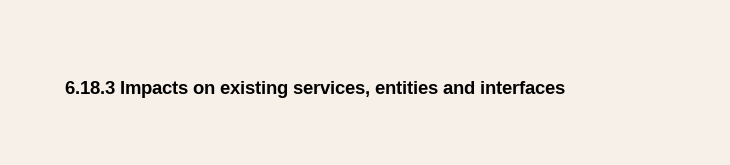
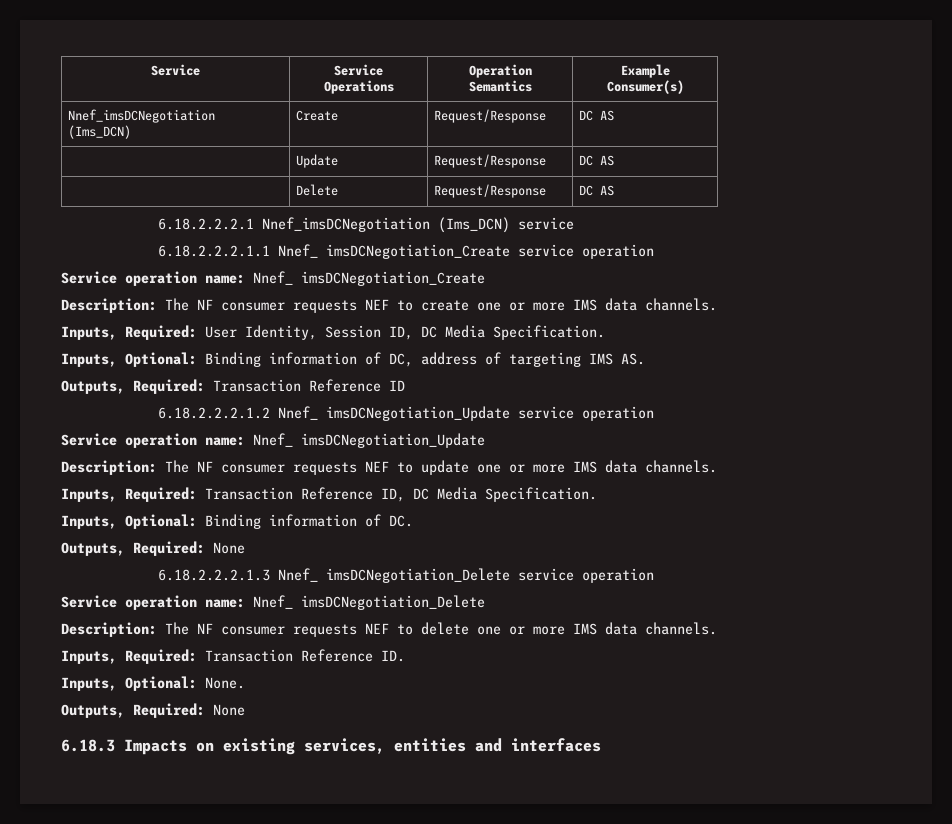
+ Service | Service Operations | Operation Semantics | Example Consumer(s)
+ Nnef_imsDCNegotiation (Ims_DCN) | Create | Request/Response | DC AS
+ | Update | Request/Response | DC AS
+ | Delete | Request/Response | DC AS
+ 6.18.2.2.2.1 Nnef_imsDCNegotiation (Ims_DCN) service
+ 6.18.2.2.2.1.1 Nnef_ imsDCNegotiation_Create service operation
+ Service operation name: Nnef_ imsDCNegotiation_Create
+ Description: The NF consumer requests NEF to create one or more IMS data channels.
+ Inputs, Required: User Identity, Session ID, DC Media Specification.
+ Inputs, Optional: Binding information of DC, address of targeting IMS AS.
+ Outputs, Required: Transaction Reference ID
+ 6.18.2.2.2.1.2 Nnef_ imsDCNegotiation_Update service operation
+ Service operation name: Nnef_ imsDCNegotiation_Update
+ Description: The NF consumer requests NEF to update one or more IMS data channels.
+ Inputs, Required: Transaction Reference ID, DC Media Specification.
+ Inputs, Optional: Binding information of DC.
+ Outputs, Required: None
+ 6.18.2.2.2.1.3 Nnef_ imsDCNegotiation_Delete service operation
+ Service operation name: Nnef_ imsDCNegotiation_Delete
+ Description: The NF consumer requests NEF to delete one or more IMS data channels.
+ Inputs, Required: Transaction Reference ID.
+ Inputs, Optional: None.
+ Outputs, Required: None

